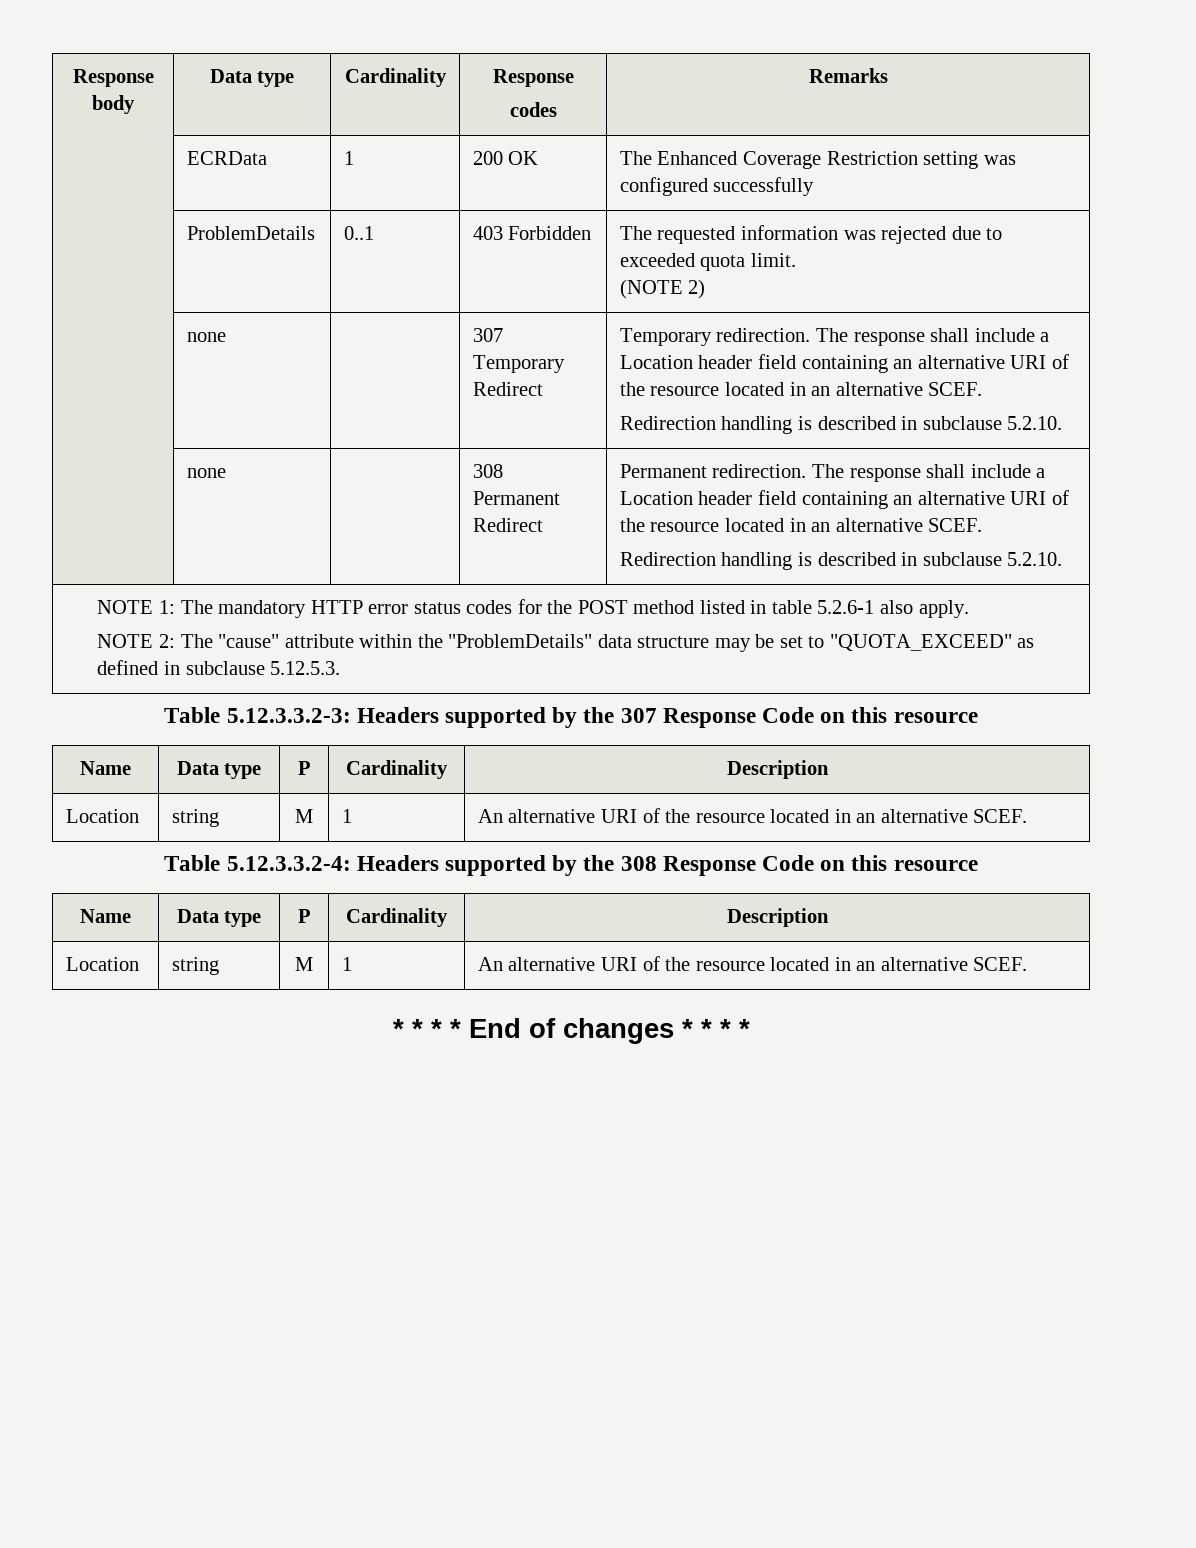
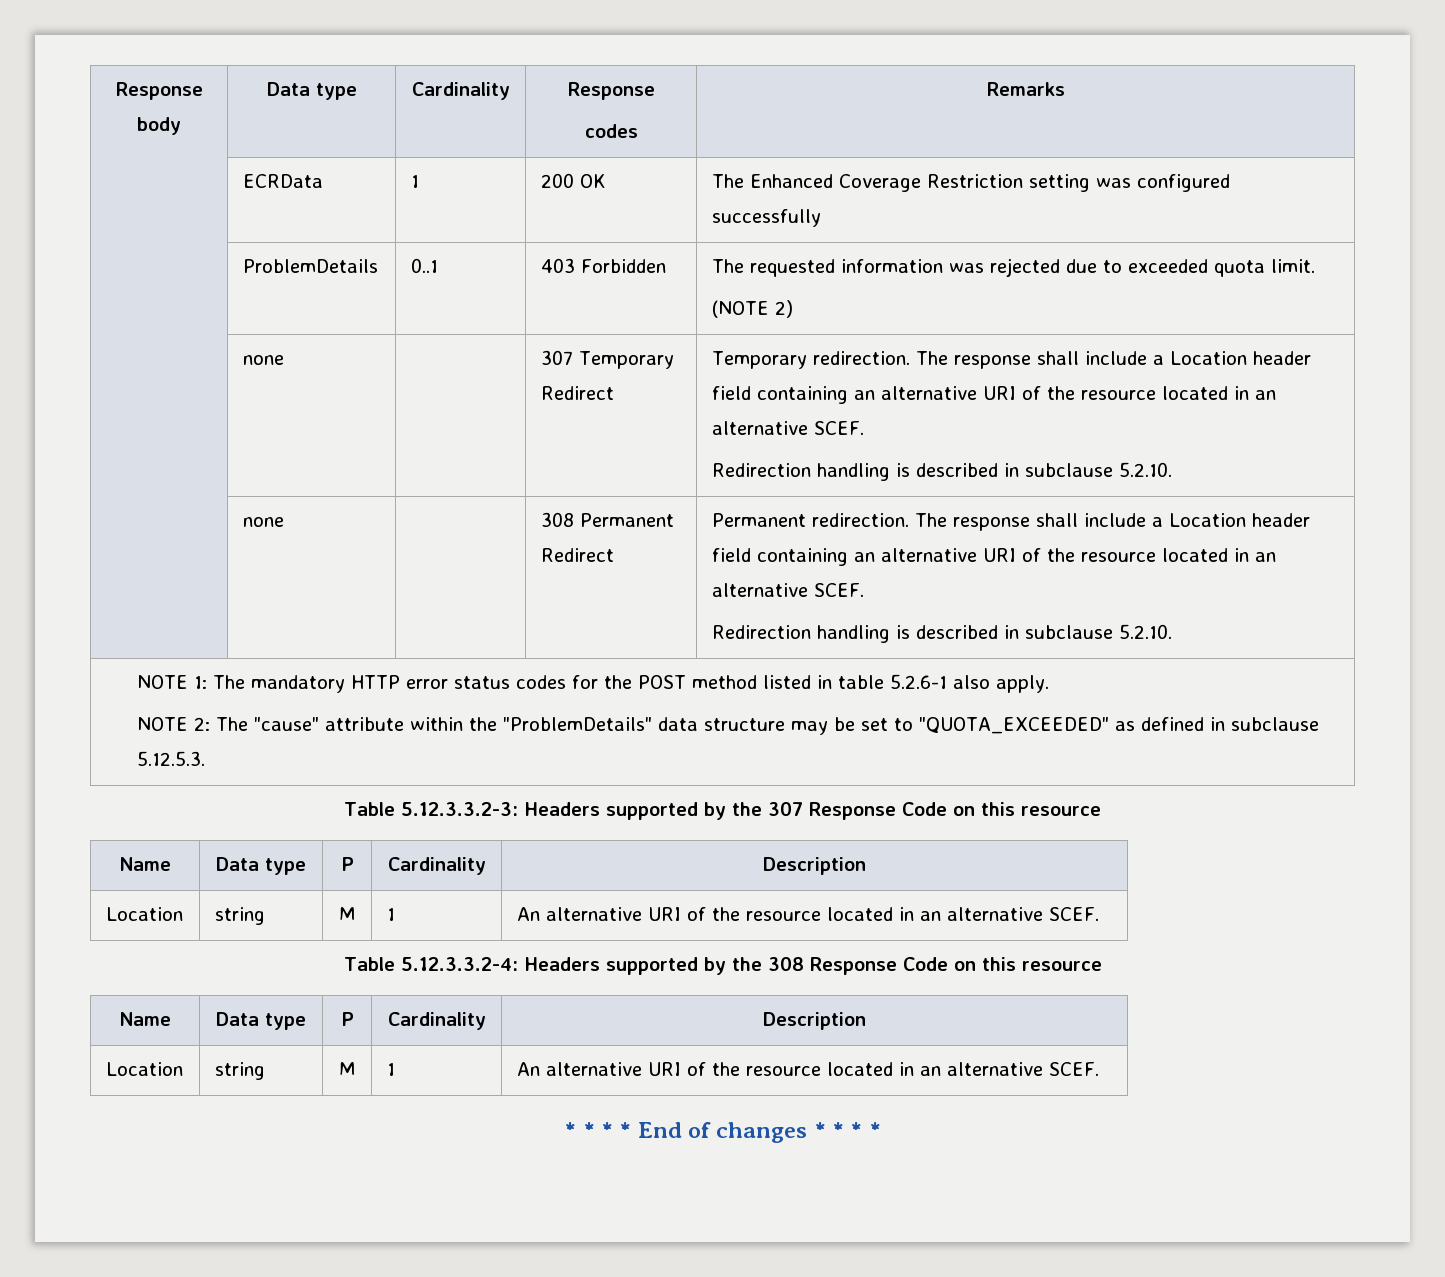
  NOTE 1: The mandatory HTTP error status codes for the POST method listed in table 5.2.6-1 also apply.
- NOTE 2: The "cause" attribute within the "ProblemDetails" data structure may be set to "QUOTA_EXCEED" as defined in subclause 5.12.5.3.
+ NOTE 2: The "cause" attribute within the "ProblemDetails" data structure may be set to "QUOTA_EXCEEDED" as defined in subclause 5.12.5.3.

